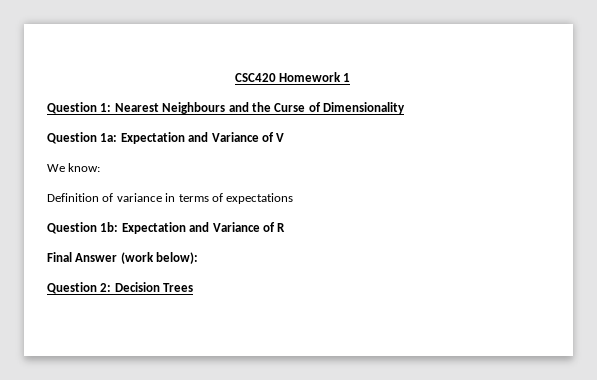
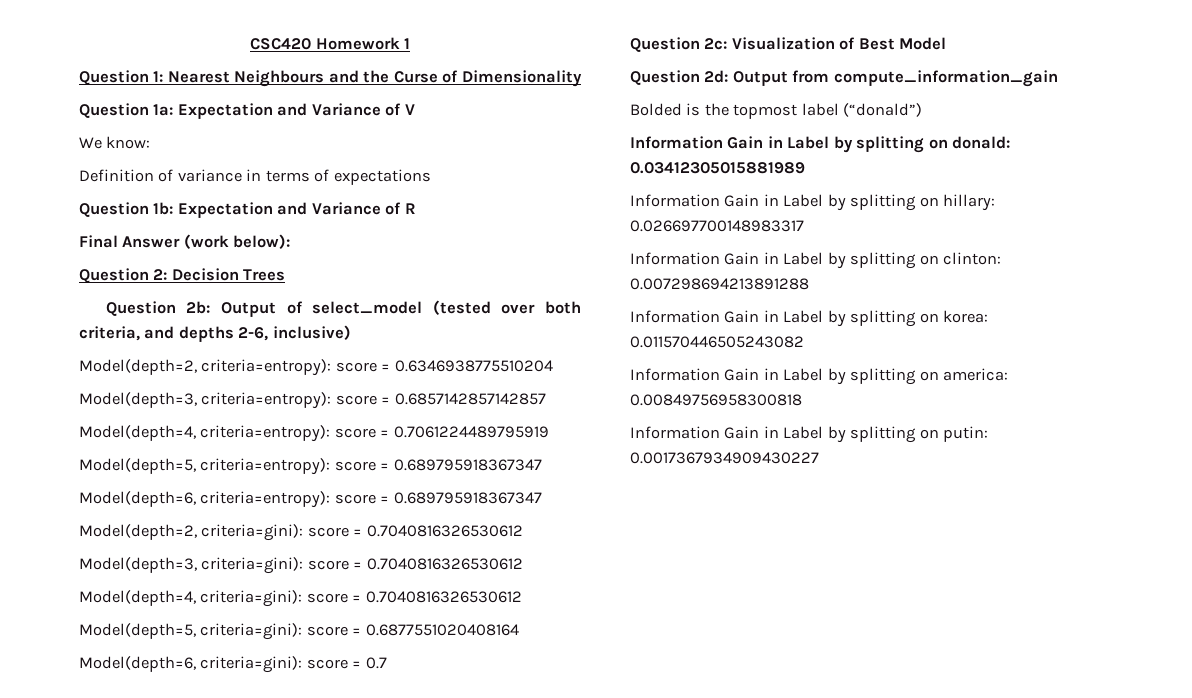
+ Question 2b: Output of select_model (tested over both criteria, and depths 2-6, inclusive)
+ Model(depth=2, criteria=entropy): score = 0.6346938775510204
+ Model(depth=3, criteria=entropy): score = 0.6857142857142857
+ Model(depth=4, criteria=entropy): score = 0.7061224489795919
+ Model(depth=5, criteria=entropy): score = 0.689795918367347
+ Model(depth=6, criteria=entropy): score = 0.689795918367347
+ Model(depth=2, criteria=gini): score = 0.7040816326530612
+ Model(depth=3, criteria=gini): score = 0.7040816326530612
+ Model(depth=4, criteria=gini): score = 0.7040816326530612
+ Model(depth=5, criteria=gini): score = 0.6877551020408164
+ Model(depth=6, criteria=gini): score = 0.7
+ Question 2c: Visualization of Best Model
+ Question 2d: Output from compute_information_gain
+ Bolded is the topmost label (“donald”)
+ Information Gain in Label by splitting on donald: 0.03412305015881989
+ Information Gain in Label by splitting on hillary: 0.026697700148983317
+ Information Gain in Label by splitting on clinton: 0.007298694213891288
+ Information Gain in Label by splitting on korea: 0.011570446505243082
+ Information Gain in Label by splitting on america: 0.00849756958300818
+ Information Gain in Label by splitting on putin: 0.0017367934909430227

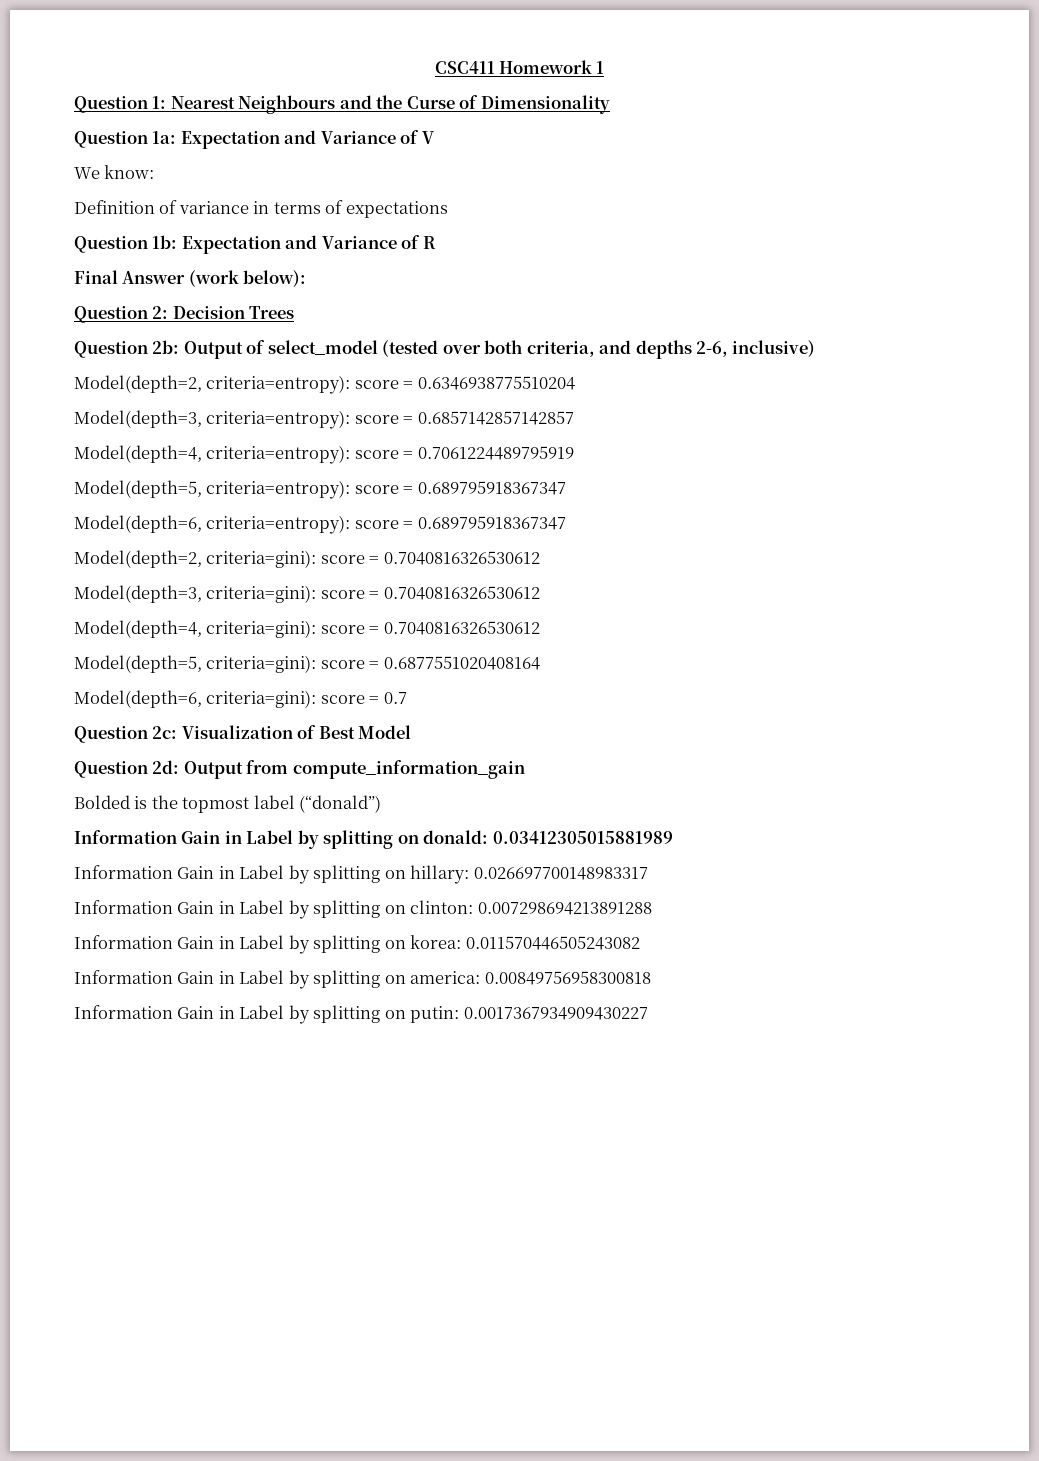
- CSC420 Homework 1
+ CSC411 Homework 1

